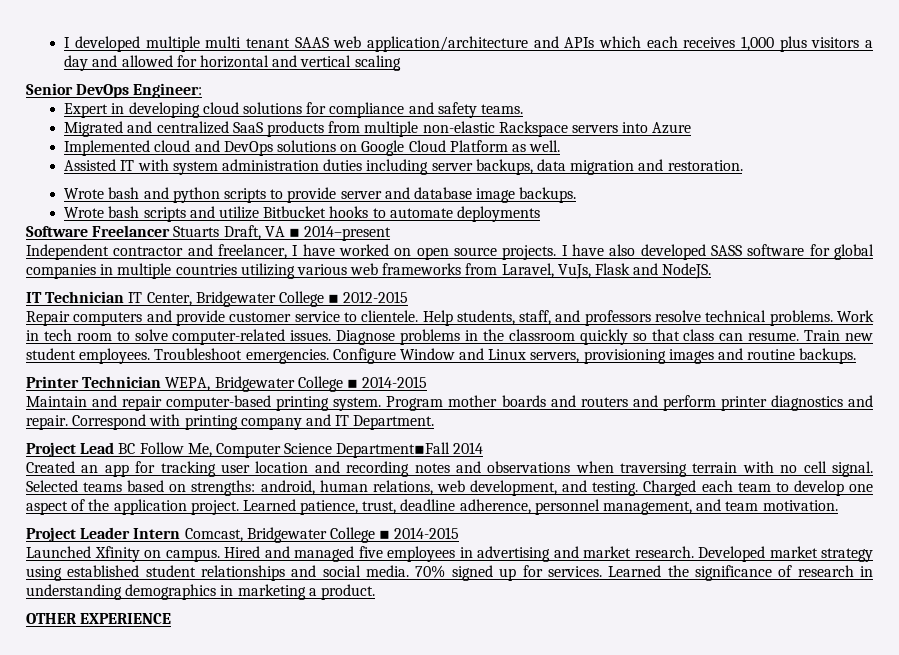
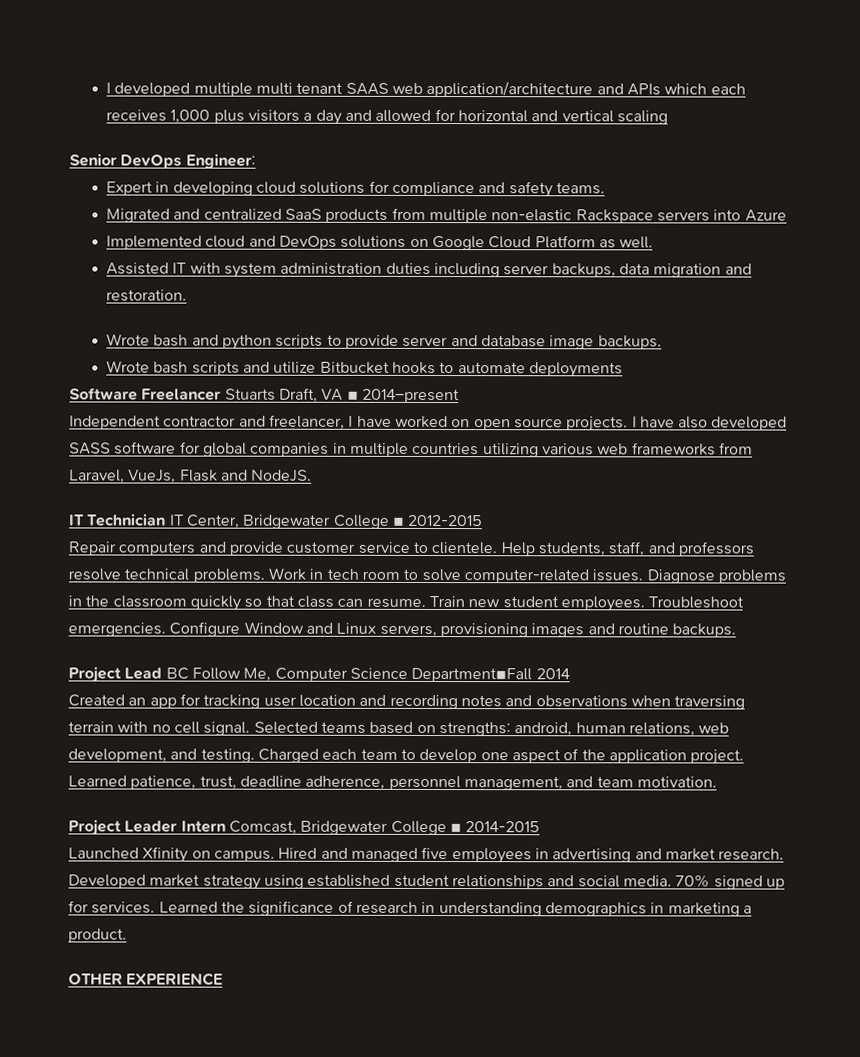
- I have also developed SASS software for global companies in multiple countries utilizing various web frameworks from Laravel, VuJs, Flask and NodeJS.
+ I have also developed SASS software for global companies in multiple countries utilizing various web frameworks from Laravel, VueJs, Flask and NodeJS.
- Printer Technician WEPA, Bridgewater College ▪ 2014-2015
- Maintain and repair computer-based printing system. Program mother boards and routers and perform printer diagnostics and repair. Correspond with printing company and IT Department.

